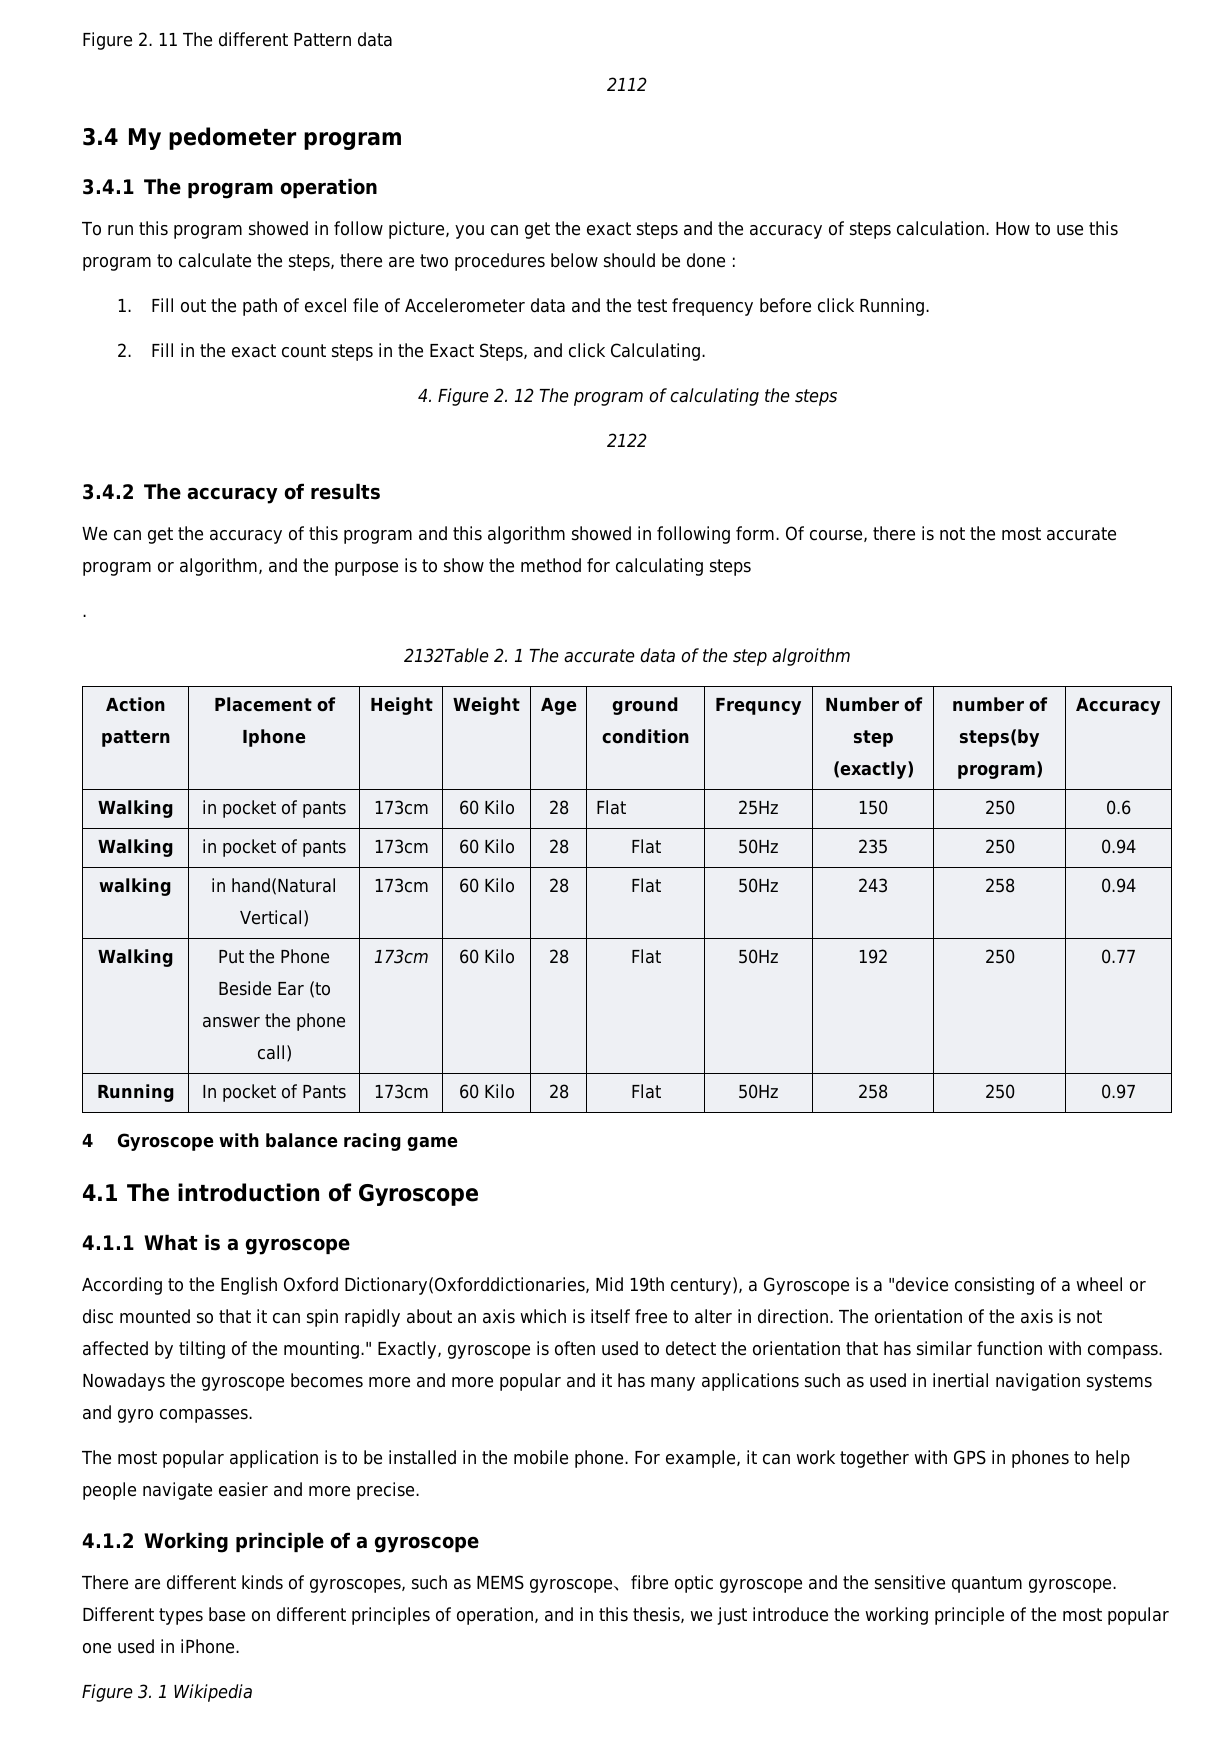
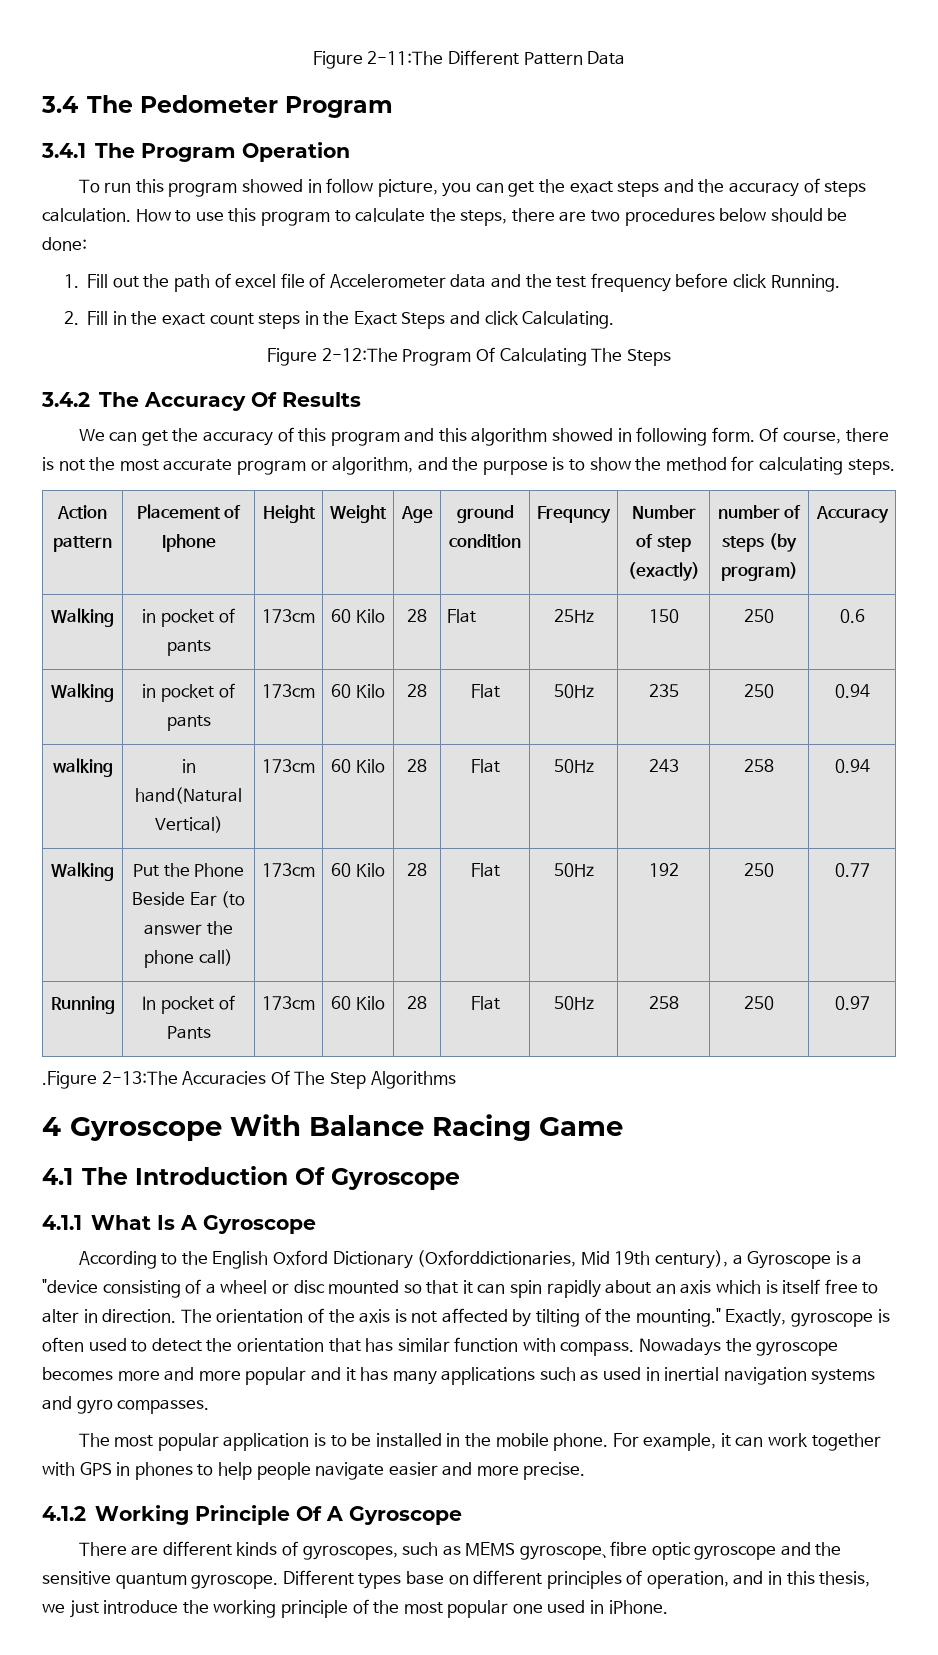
- Figure 2. 11 The different Pattern data
- 2112
- 3.4 My pedometer program
- 3.4.1 The program operation
+ Figure 2-11:The Different Pattern Data
+ 3.4 The Pedometer Program
+ 3.4.1 The Program Operation
- How to use this program to calculate the steps, there are two procedures below should be done :
+ How to use this program to calculate the steps, there are two procedures below should be done:
- 2. Fill in the exact count steps in the Exact Steps, and click Calculating.
+ 2. Fill in the exact count steps in the Exact Steps and click Calculating.
- 4. Figure 2. 12 The program of calculating the steps
- 2122
+ Figure 2-12:The Program Of Calculating The Steps
- 3.4.2 The accuracy of results
+ 3.4.2 The Accuracy Of Results
- Of course, there is not the most accurate program or algorithm, and the purpose is to show the method for calculating steps
- .
- 2132Table 2. 1 The accurate data of the step algroithm
+ Of course, there is not the most accurate program or algorithm, and the purpose is to show the method for calculating steps.
- Action pattern | Placement of Iphone | Height | Weight | Age | ground condition | Frequncy | Number of step (exactly) | number of steps(by program) | Accuracy
+ Action pattern | Placement of Iphone | Height | Weight | Age | ground condition | Frequncy | Number of step (exactly) | number of steps (by program) | Accuracy
- 4 Gyroscope with balance racing game
+ .Figure 2-13:The Accuracies Of The Step Algorithms
+ 4 Gyroscope With Balance Racing Game
- 4.1 The introduction of Gyroscope
+ 4.1 The Introduction Of Gyroscope
- 4.1.1 What is a gyroscope
+ 4.1.1 What Is A Gyroscope
- According to the English Oxford Dictionary(Oxforddictionaries, Mid 19th century), a Gyroscope is a "device consisting of a wheel or disc mounted so that it can spin rapidly about an axis which is itself free to alter in direction.
+ According to the English Oxford Dictionary (Oxforddictionaries, Mid 19th century), a Gyroscope is a "device consisting of a wheel or disc mounted so that it can spin rapidly about an axis which is itself free to alter in direction.
- 4.1.2 Working principle of a gyroscope
+ 4.1.2 Working Principle Of A Gyroscope
- Figure 3. 1 Wikipedia

